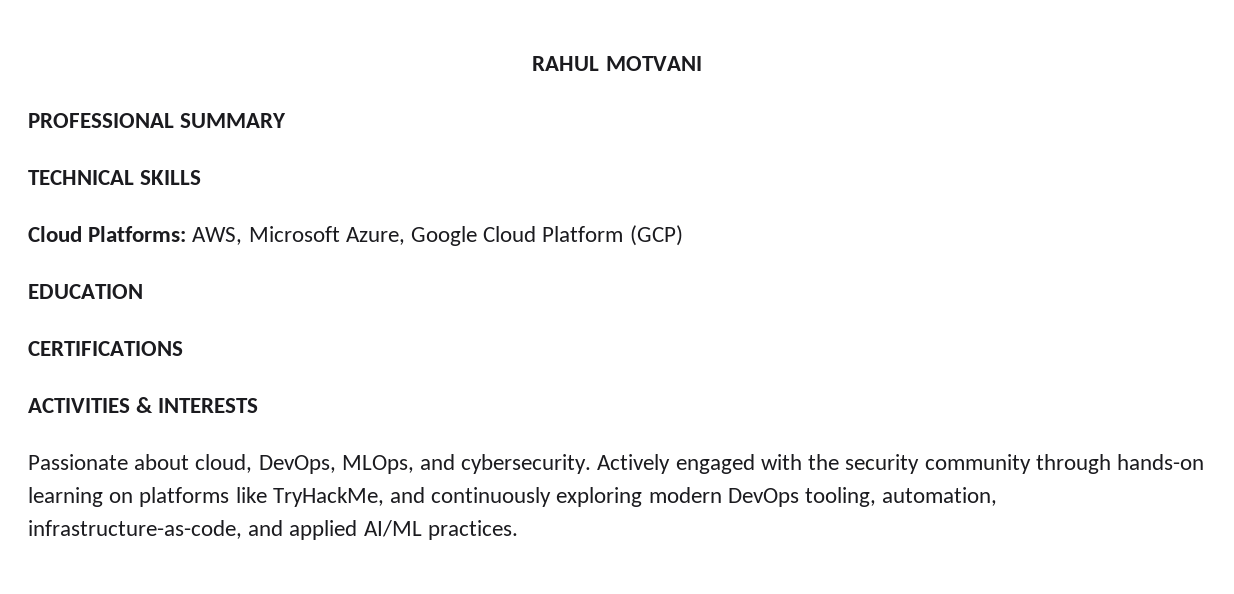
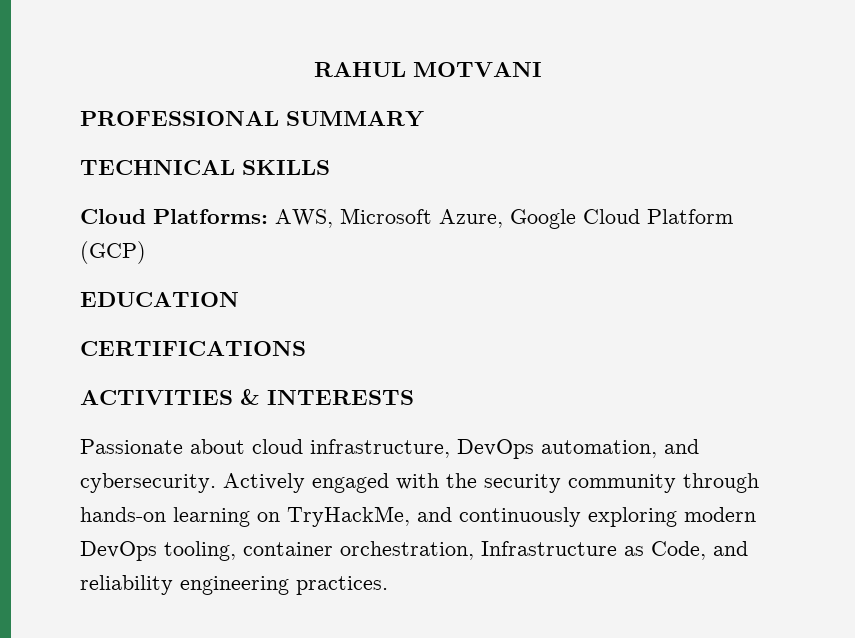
- Passionate about cloud, DevOps, MLOps, and cybersecurity.
+ Passionate about cloud infrastructure, DevOps automation, and cybersecurity.
- Actively engaged with the security community through hands-on learning on platforms like TryHackMe, and continuously exploring modern DevOps tooling, automation, infrastructure-as-code, and applied AI/ML practices.
+ Actively engaged with the security community through hands-on learning on TryHackMe, and continuously exploring modern DevOps tooling, container orchestration, Infrastructure as Code, and reliability engineering practices.

